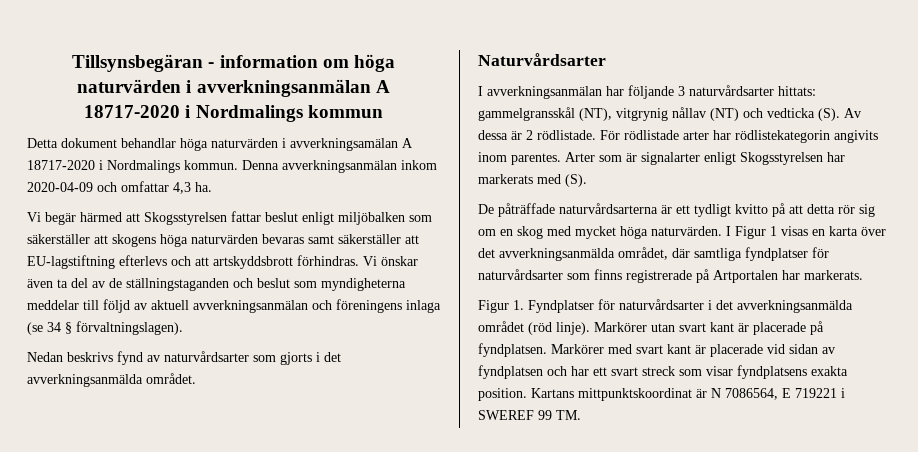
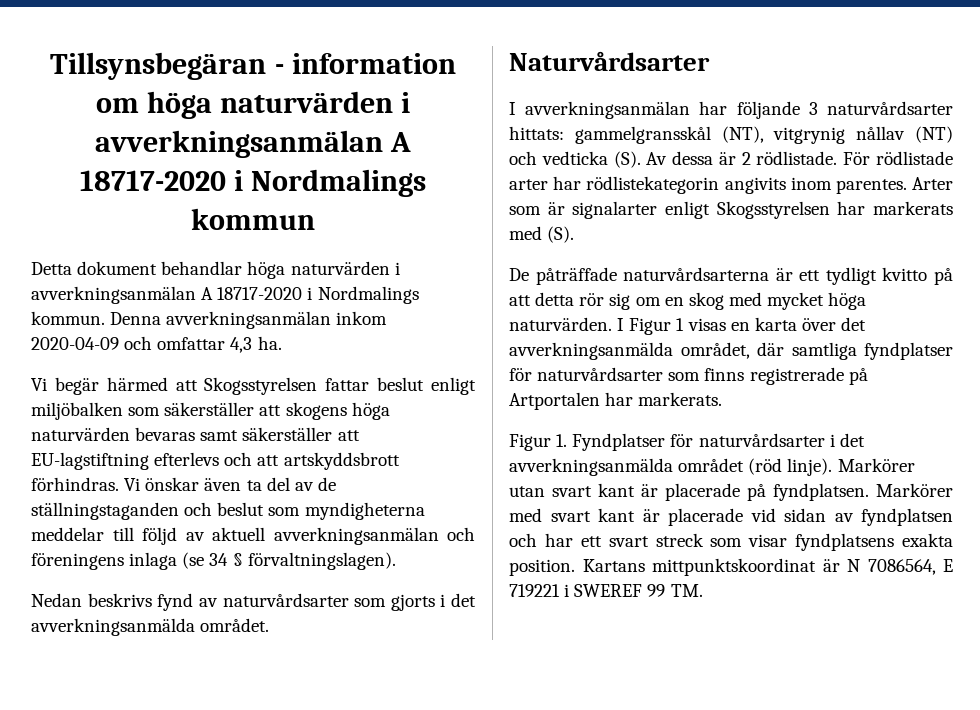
- Detta dokument behandlar höga naturvärden i avverkningsamälan A 18717-2020 i Nordmalings kommun.
+ Detta dokument behandlar höga naturvärden i avverkningsanmälan A 18717-2020 i Nordmalings kommun.

